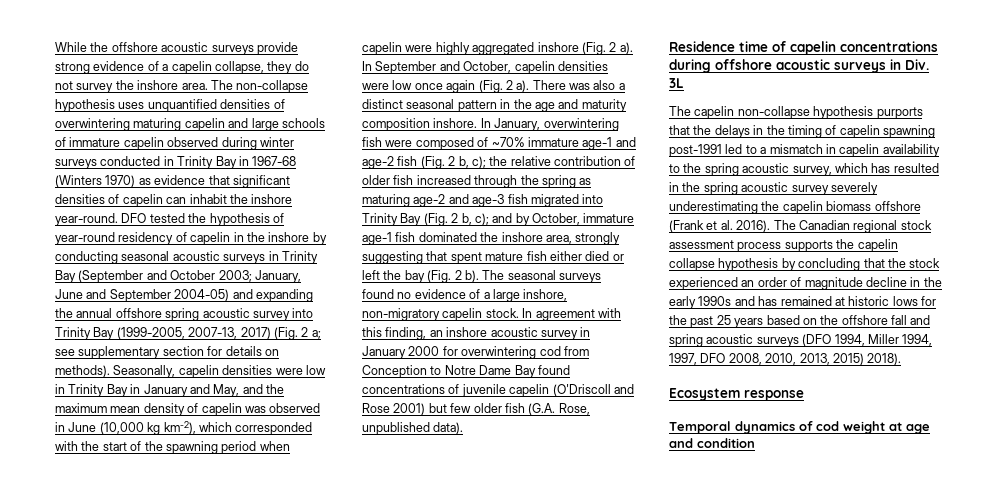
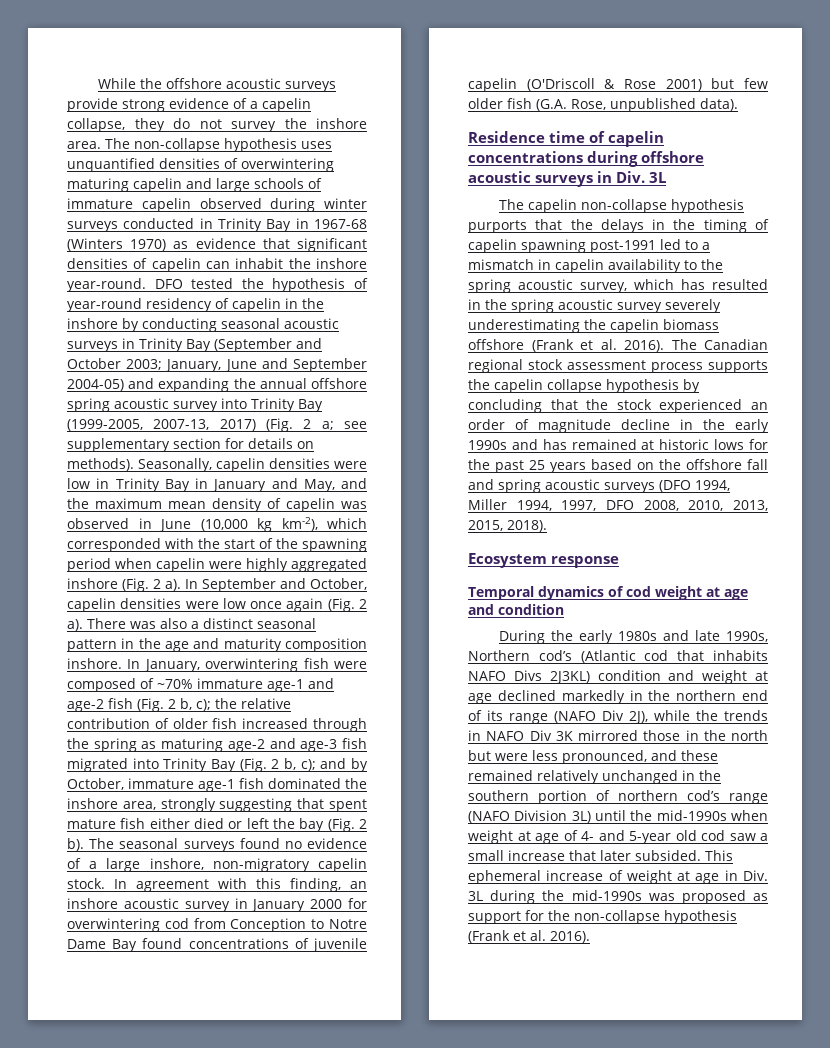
- In agreement with this finding, an inshore acoustic survey in January 2000 for overwintering cod from Conception to Notre Dame Bay found concentrations of juvenile capelin (O'Driscoll and Rose 2001) but few older fish (G.A. Rose, unpublished data).
+ In agreement with this finding, an inshore acoustic survey in January 2000 for overwintering cod from Conception to Notre Dame Bay found concentrations of juvenile capelin (O'Driscoll & Rose 2001) but few older fish (G.A. Rose, unpublished data).
- The Canadian regional stock assessment process supports the capelin collapse hypothesis by concluding that the stock experienced an order of magnitude decline in the early 1990s and has remained at historic lows for the past 25 years based on the offshore fall and spring acoustic surveys (DFO 1994, Miller 1994, 1997, DFO 2008, 2010, 2013, 2015) 2018).
+ The Canadian regional stock assessment process supports the capelin collapse hypothesis by concluding that the stock experienced an order of magnitude decline in the early 1990s and has remained at historic lows for the past 25 years based on the offshore fall and spring acoustic surveys (DFO 1994, Miller 1994, 1997, DFO 2008, 2010, 2013, 2015, 2018).
+ During the early 1980s and late 1990s, Northern cod’s (Atlantic cod that inhabits NAFO Divs 2J3KL) condition and weight at age declined markedly in the northern end of its range (NAFO Div 2J), while the trends in NAFO Div 3K mirrored those in the north but were less pronounced, and these remained relatively unchanged in the southern portion of northern cod’s range (NAFO Division 3L) until the mid-1990s when weight at age of 4- and 5-year old cod saw a small increase that later subsided. This ephemeral increase of weight at age in Div. 3L during the mid-1990s was proposed as support for the non-collapse hypothesis (Frank et al. 2016).

